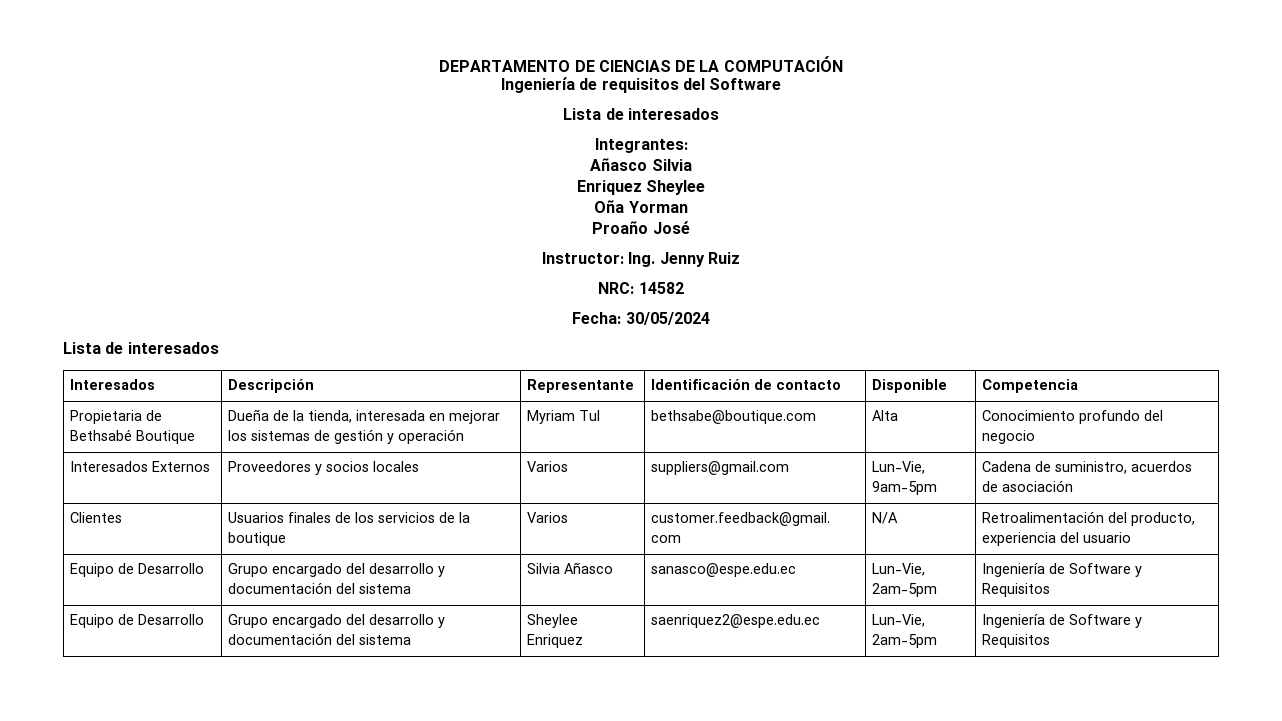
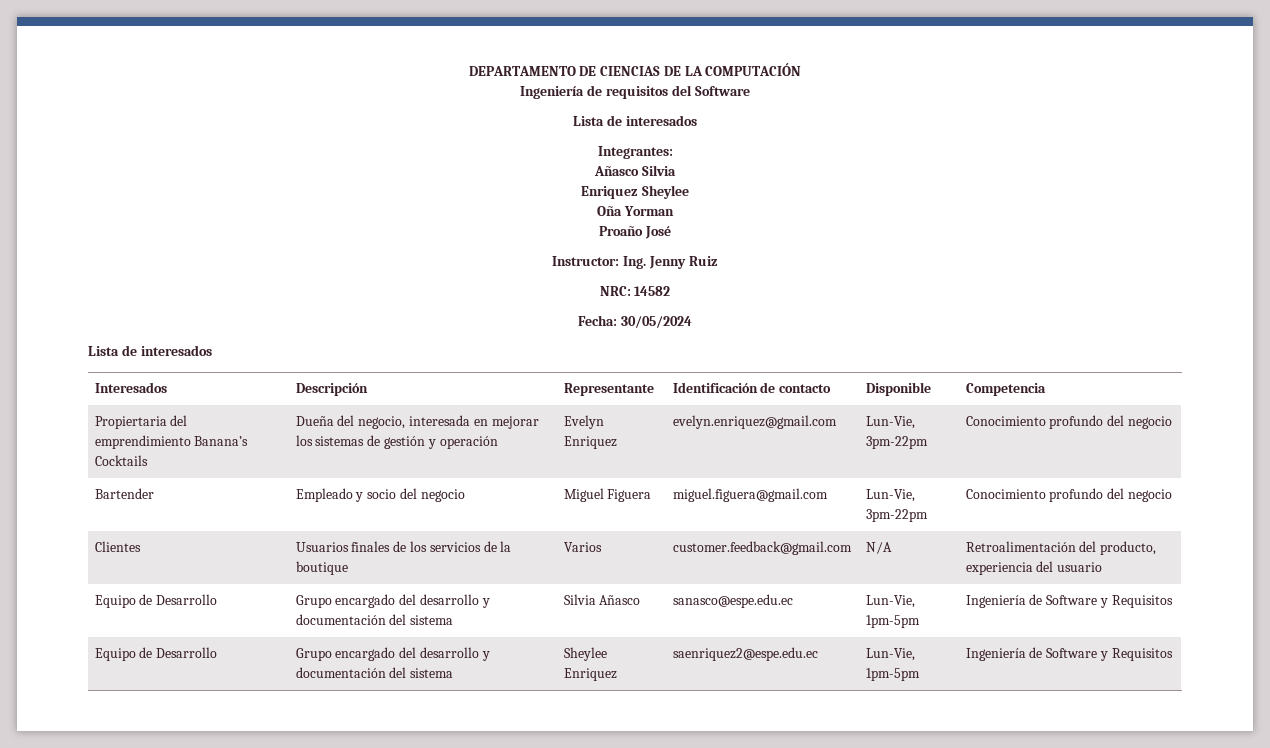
- Propietaria de Bethsabé Boutique | Dueña de la tienda, interesada en mejorar los sistemas de gestión y operación | Myriam Tul | bethsabe@boutique.com | Alta | Conocimiento profundo del negocio
- Interesados Externos | Proveedores y socios locales | Varios | suppliers@gmail.com | Lun-Vie, 9am-5pm | Cadena de suministro, acuerdos de asociación
+ Propiertaria del emprendimiento Banana’s Cocktails | Dueña del negocio, interesada en mejorar los sistemas de gestión y operación | Evelyn Enriquez | evelyn.enriquez@gmail.com | Lun-Vie, 3pm-22pm | Conocimiento profundo del negocio
+ Bartender | Empleado y socio del negocio | Miguel Figuera | miguel.figuera@gmail.com | Lun-Vie, 3pm-22pm | Conocimiento profundo del negocio
- Equipo de Desarrollo | Grupo encargado del desarrollo y documentación del sistema | Silvia Añasco | sanasco@espe.edu.ec | Lun-Vie, 2am-5pm | Ingeniería de Software y Requisitos
+ Equipo de Desarrollo | Grupo encargado del desarrollo y documentación del sistema | Silvia Añasco | sanasco@espe.edu.ec | Lun-Vie, 1pm-5pm | Ingeniería de Software y Requisitos
- Equipo de Desarrollo | Grupo encargado del desarrollo y documentación del sistema | Sheylee Enriquez | saenriquez2@espe.edu.ec | Lun-Vie, 2am-5pm | Ingeniería de Software y Requisitos
+ Equipo de Desarrollo | Grupo encargado del desarrollo y documentación del sistema | Sheylee Enriquez | saenriquez2@espe.edu.ec | Lun-Vie, 1pm-5pm | Ingeniería de Software y Requisitos

